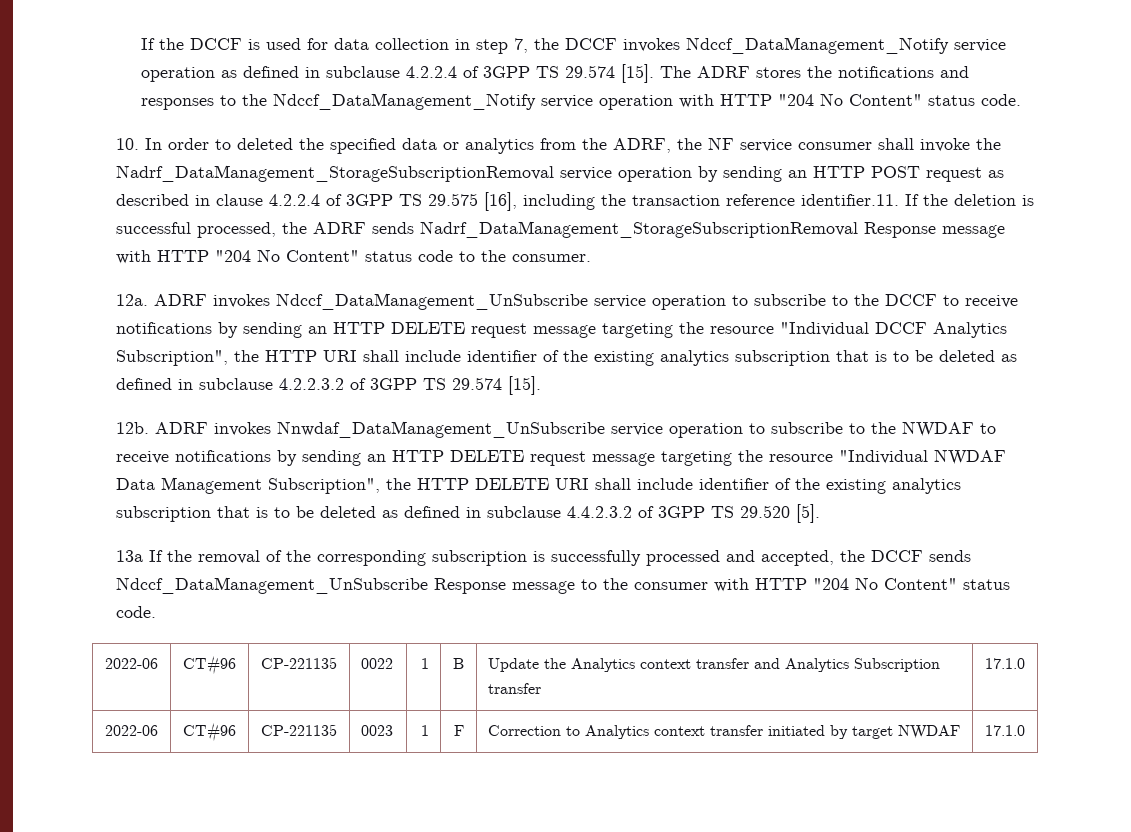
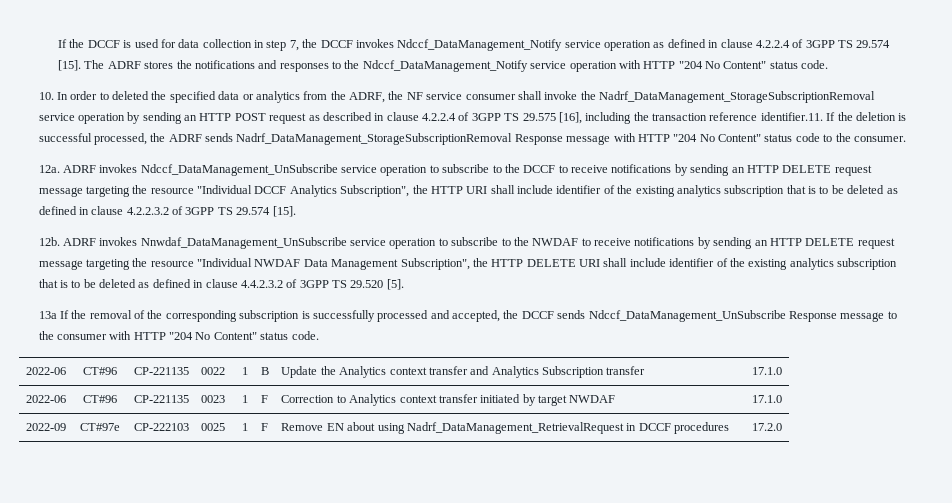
- If the DCCF is used for data collection in step 7, the DCCF invokes Ndccf_DataManagement_Notify service operation as defined in subclause 4.2.2.4 of 3GPP TS 29.574 [15].
+ If the DCCF is used for data collection in step 7, the DCCF invokes Ndccf_DataManagement_Notify service operation as defined in clause 4.2.2.4 of 3GPP TS 29.574 [15].
- ADRF invokes Ndccf_DataManagement_UnSubscribe service operation to subscribe to the DCCF to receive notifications by sending an HTTP DELETE request message targeting the resource "Individual DCCF Analytics Subscription", the HTTP URI shall include identifier of the existing analytics subscription that is to be deleted as defined in subclause 4.2.2.3.2 of 3GPP TS 29.574 [15].
+ ADRF invokes Ndccf_DataManagement_UnSubscribe service operation to subscribe to the DCCF to receive notifications by sending an HTTP DELETE request message targeting the resource "Individual DCCF Analytics Subscription", the HTTP URI shall include identifier of the existing analytics subscription that is to be deleted as defined in clause 4.2.2.3.2 of 3GPP TS 29.574 [15].
- ADRF invokes Nnwdaf_DataManagement_UnSubscribe service operation to subscribe to the NWDAF to receive notifications by sending an HTTP DELETE request message targeting the resource "Individual NWDAF Data Management Subscription", the HTTP DELETE URI shall include identifier of the existing analytics subscription that is to be deleted as defined in subclause 4.4.2.3.2 of 3GPP TS 29.520 [5].
+ ADRF invokes Nnwdaf_DataManagement_UnSubscribe service operation to subscribe to the NWDAF to receive notifications by sending an HTTP DELETE request message targeting the resource "Individual NWDAF Data Management Subscription", the HTTP DELETE URI shall include identifier of the existing analytics subscription that is to be deleted as defined in clause 4.4.2.3.2 of 3GPP TS 29.520 [5].
+ 2022-09 | CT#97e | CP-222103 | 0025 | 1 | F | Remove EN about using Nadrf_DataManagement_RetrievalRequest in DCCF procedures | 17.2.0

